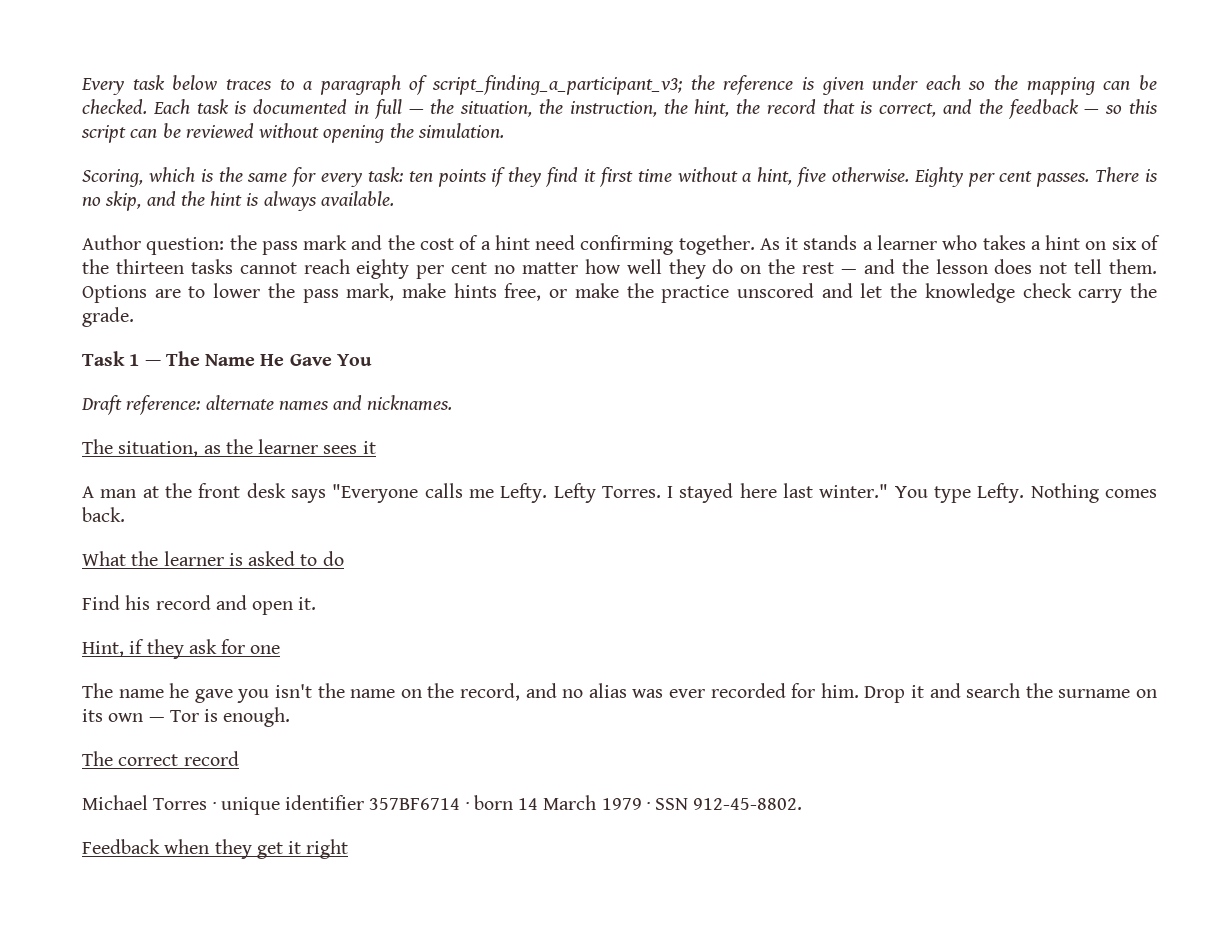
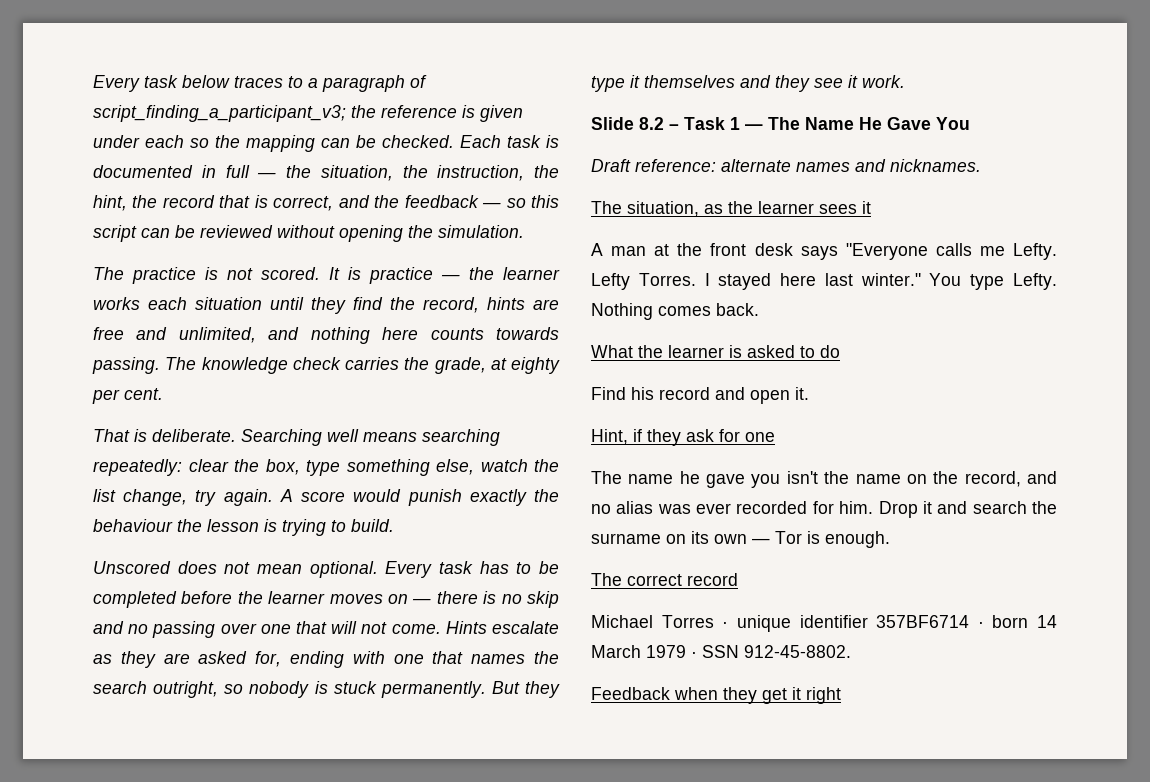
- Scoring, which is the same for every task: ten points if they find it first time without a hint, five otherwise. Eighty per cent passes. There is no skip, and the hint is always available.
- Author question: the pass mark and the cost of a hint need confirming together. As it stands a learner who takes a hint on six of the thirteen tasks cannot reach eighty per cent no matter how well they do on the rest — and the lesson does not tell them. Options are to lower the pass mark, make hints free, or make the practice unscored and let the knowledge check carry the grade.
- Task 1 — The Name He Gave You
+ The practice is not scored. It is practice — the learner works each situation until they find the record, hints are free and unlimited, and nothing here counts towards passing. The knowledge check carries the grade, at eighty per cent.
+ That is deliberate. Searching well means searching repeatedly: clear the box, type something else, watch the list change, try again. A score would punish exactly the behaviour the lesson is trying to build.
+ Unscored does not mean optional. Every task has to be completed before the learner moves on — there is no skip and no passing over one that will not come. Hints escalate as they are asked for, ending with one that names the search outright, so nobody is stuck permanently. But they type it themselves and they see it work.
+ Slide 8.2 – Task 1 — The Name He Gave You

